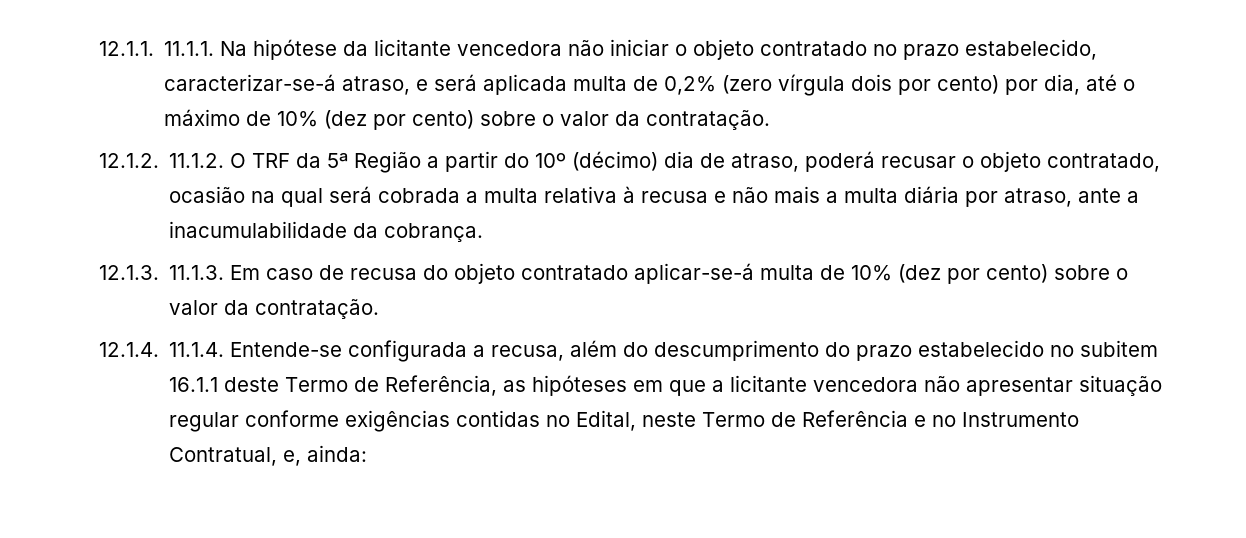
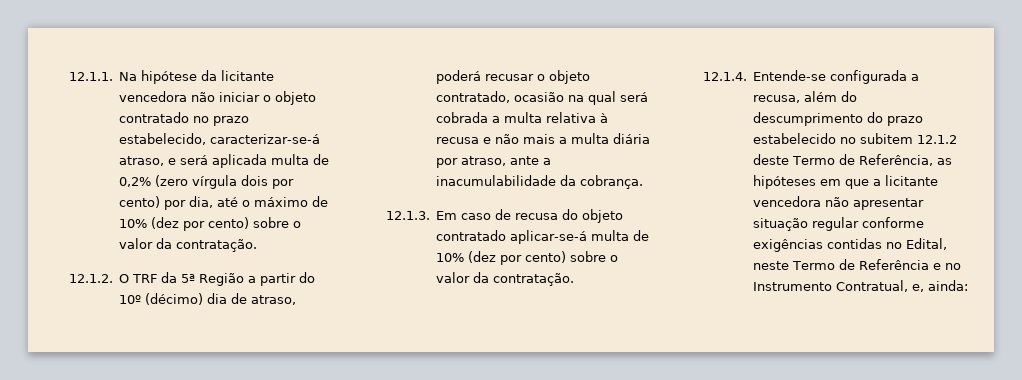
- 12.1.1. 11.1.1. Na hipótese da licitante vencedora não iniciar o objeto contratado no prazo estabelecido, caracterizar-se-á atraso, e será aplicada multa de 0,2% (zero vírgula dois por cento) por dia, até o máximo de 10% (dez por cento) sobre o valor da contratação.
+ 12.1.1. Na hipótese da licitante vencedora não iniciar o objeto contratado no prazo estabelecido, caracterizar-se-á atraso, e será aplicada multa de 0,2% (zero vírgula dois por cento) por dia, até o máximo de 10% (dez por cento) sobre o valor da contratação.
- 12.1.2. 11.1.2. O TRF da 5ª Região a partir do 10º (décimo) dia de atraso, poderá recusar o objeto contratado, ocasião na qual será cobrada a multa relativa à recusa e não mais a multa diária por atraso, ante a inacumulabilidade da cobrança.
+ 12.1.2. O TRF da 5ª Região a partir do 10º (décimo) dia de atraso, poderá recusar o objeto contratado, ocasião na qual será cobrada a multa relativa à recusa e não mais a multa diária por atraso, ante a inacumulabilidade da cobrança.
- 12.1.3. 11.1.3. Em caso de recusa do objeto contratado aplicar-se-á multa de 10% (dez por cento) sobre o valor da contratação.
+ 12.1.3. Em caso de recusa do objeto contratado aplicar-se-á multa de 10% (dez por cento) sobre o valor da contratação.
- 12.1.4. 11.1.4. Entende-se configurada a recusa, além do descumprimento do prazo estabelecido no subitem 16.1.1 deste Termo de Referência, as hipóteses em que a licitante vencedora não apresentar situação regular conforme exigências contidas no Edital, neste Termo de Referência e no Instrumento Contratual, e, ainda:
+ 12.1.4. Entende-se configurada a recusa, além do descumprimento do prazo estabelecido no subitem 12.1.2 deste Termo de Referência, as hipóteses em que a licitante vencedora não apresentar situação regular conforme exigências contidas no Edital, neste Termo de Referência e no Instrumento Contratual, e, ainda:

